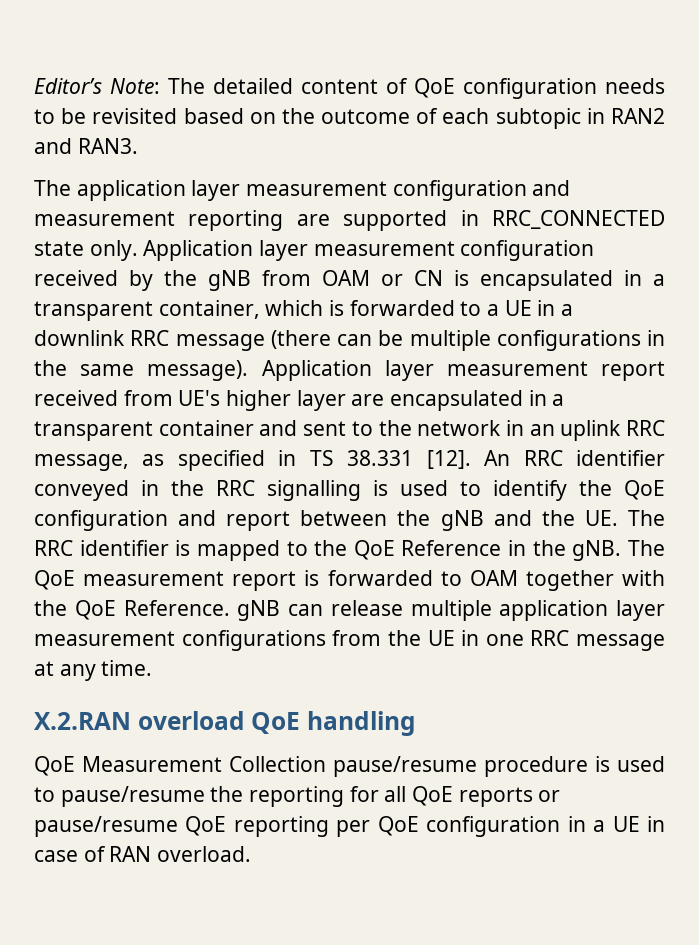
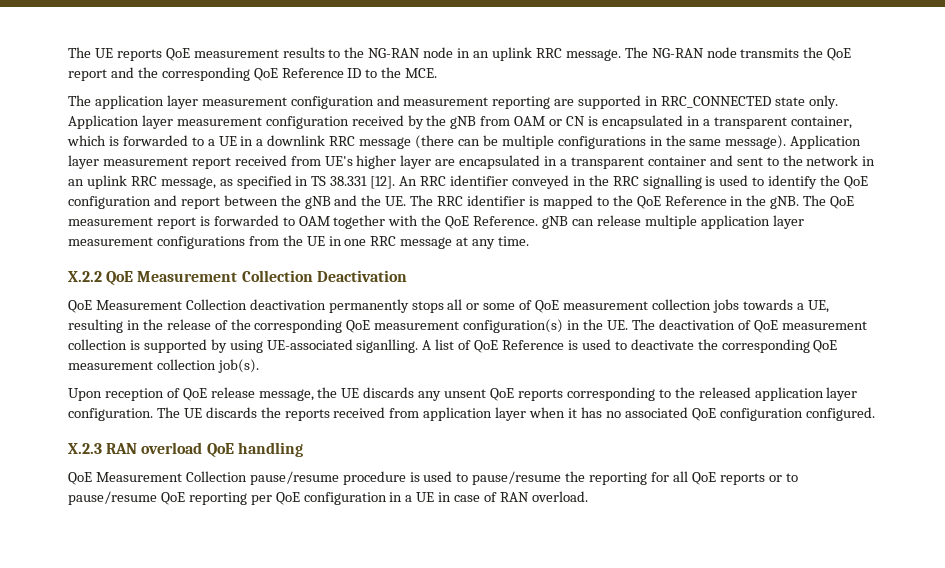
- Editor’s Note: The detailed content of QoE configuration needs to be revisited based on the outcome of each subtopic in RAN2 and RAN3.
+ The UE reports QoE measurement results to the NG-RAN node in an uplink RRC message. The NG-RAN node transmits the QoE report and the corresponding QoE Reference ID to the MCE.
- X.2.RAN overload QoE handling
+ X.2.2 QoE Measurement Collection Deactivation
+ QoE Measurement Collection deactivation permanently stops all or some of QoE measurement collection jobs towards a UE, resulting in the release of the corresponding QoE measurement configuration(s) in the UE. The deactivation of QoE measurement collection is supported by using UE-associated siganlling. A list of QoE Reference is used to deactivate the corresponding QoE measurement collection job(s).
+ Upon reception of QoE release message, the UE discards any unsent QoE reports corresponding to the released application layer configuration. The UE discards the reports received from application layer when it has no associated QoE configuration configured.
+ X.2.3 RAN overload QoE handling
- QoE Measurement Collection pause/resume procedure is used to pause/resume the reporting for all QoE reports or pause/resume QoE reporting per QoE configuration in a UE in case of RAN overload.
+ QoE Measurement Collection pause/resume procedure is used to pause/resume the reporting for all QoE reports or to pause/resume QoE reporting per QoE configuration in a UE in case of RAN overload.

